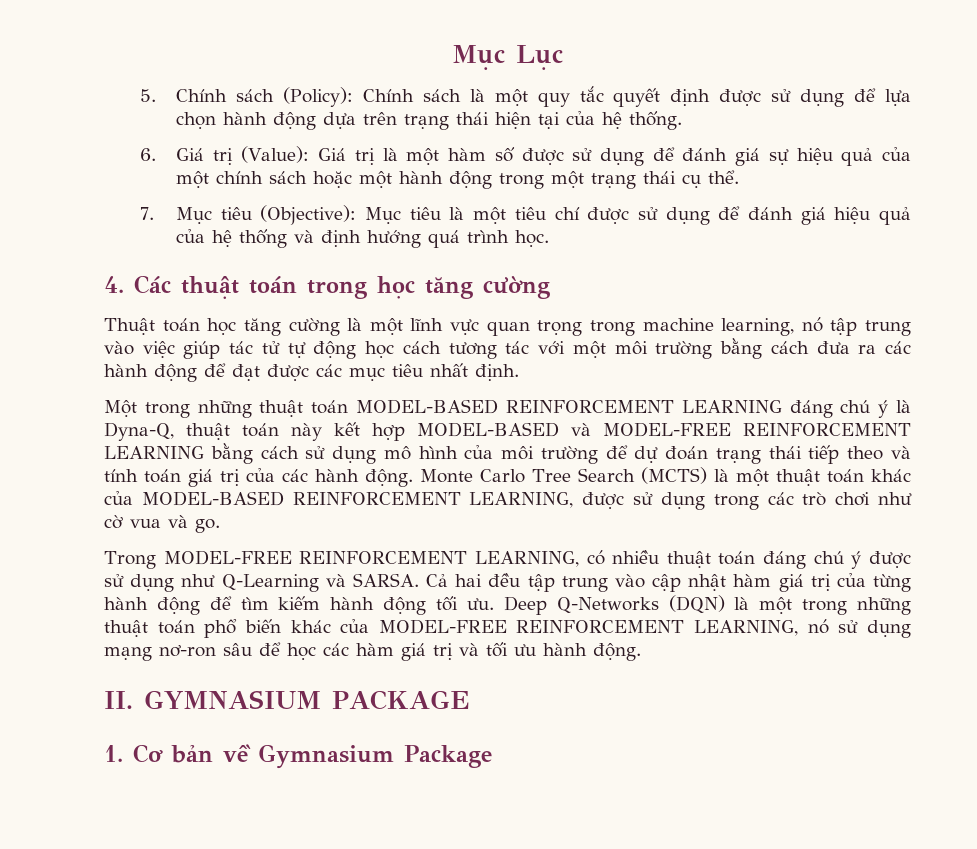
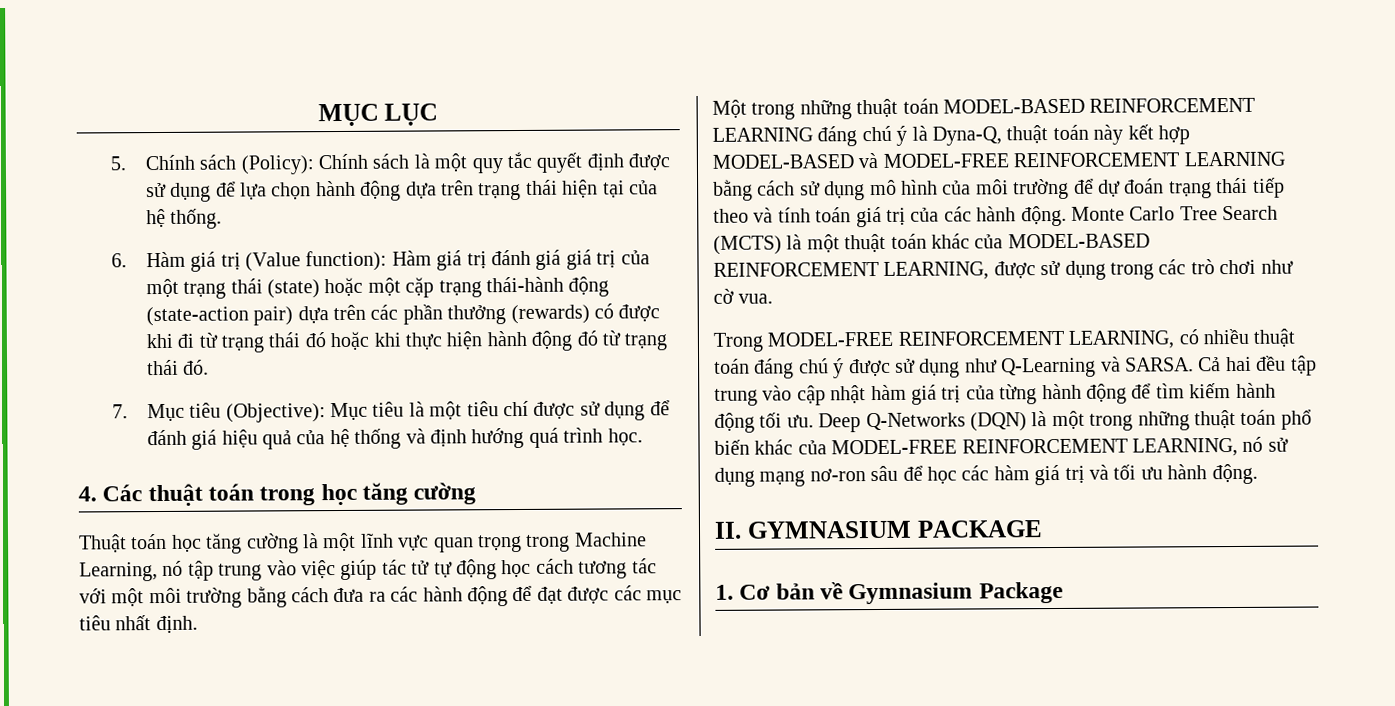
- Mục Lục
+ MỤC LỤC
- 6. Giá trị (Value): Giá trị là một hàm số được sử dụng để đánh giá sự hiệu quả của một chính sách hoặc một hành động trong một trạng thái cụ thể.
+ 6. Hàm giá trị (Value function): Hàm giá trị đánh giá giá trị của một trạng thái (state) hoặc một cặp trạng thái-hành động (state-action pair) dựa trên các phần thưởng (rewards) có được khi đi từ trạng thái đó hoặc khi thực hiện hành động đó từ trạng thái đó.
- Thuật toán học tăng cường là một lĩnh vực quan trọng trong machine learning, nó tập trung vào việc giúp tác tử tự động học cách tương tác với một môi trường bằng cách đưa ra các hành động để đạt được các mục tiêu nhất định.
+ Thuật toán học tăng cường là một lĩnh vực quan trọng trong Machine Learning, nó tập trung vào việc giúp tác tử tự động học cách tương tác với một môi trường bằng cách đưa ra các hành động để đạt được các mục tiêu nhất định.
- Monte Carlo Tree Search (MCTS) là một thuật toán khác của MODEL-BASED REINFORCEMENT LEARNING, được sử dụng trong các trò chơi như cờ vua và go.
+ Monte Carlo Tree Search (MCTS) là một thuật toán khác của MODEL-BASED REINFORCEMENT LEARNING, được sử dụng trong các trò chơi như cờ vua.

